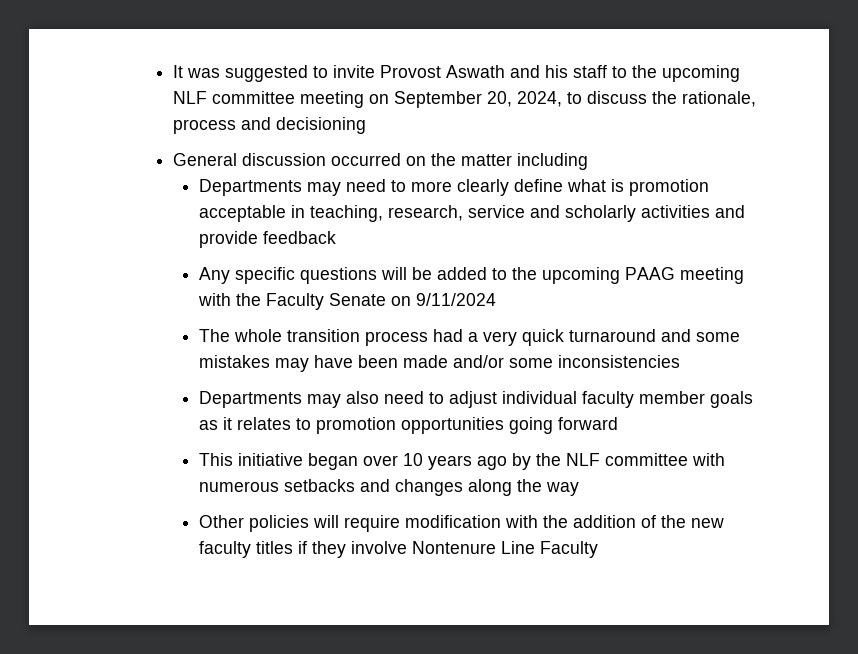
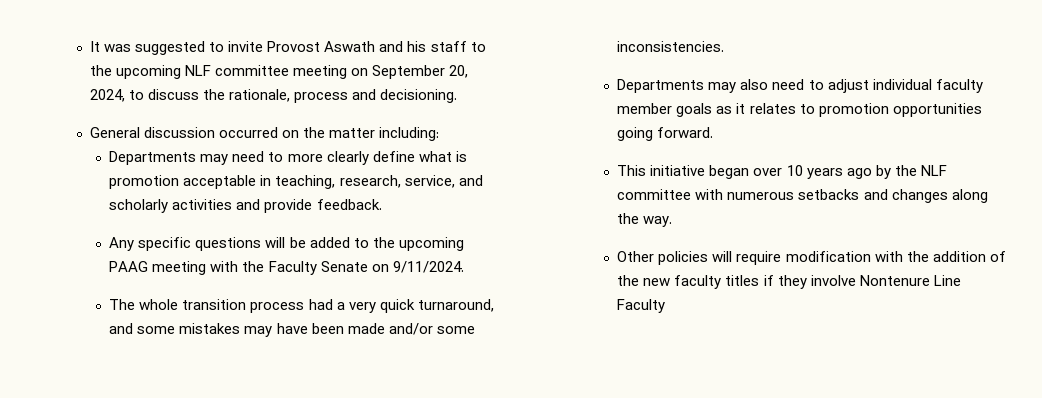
- It was suggested to invite Provost Aswath and his staff to the upcoming NLF committee meeting on September 20, 2024, to discuss the rationale, process and decisioning
+ It was suggested to invite Provost Aswath and his staff to the upcoming NLF committee meeting on September 20, 2024, to discuss the rationale, process and decisioning.
- General discussion occurred on the matter including
+ General discussion occurred on the matter including:
- Departments may need to more clearly define what is promotion acceptable in teaching, research, service and scholarly activities and provide feedback
+ Departments may need to more clearly define what is promotion acceptable in teaching, research, service, and scholarly activities and provide feedback.
- Any specific questions will be added to the upcoming PAAG meeting with the Faculty Senate on 9/11/2024
+ Any specific questions will be added to the upcoming PAAG meeting with the Faculty Senate on 9/11/2024.
- The whole transition process had a very quick turnaround and some mistakes may have been made and/or some inconsistencies
+ The whole transition process had a very quick turnaround, and some mistakes may have been made and/or some inconsistencies.
- Departments may also need to adjust individual faculty member goals as it relates to promotion opportunities going forward
+ Departments may also need to adjust individual faculty member goals as it relates to promotion opportunities going forward.
- This initiative began over 10 years ago by the NLF committee with numerous setbacks and changes along the way
+ This initiative began over 10 years ago by the NLF committee with numerous setbacks and changes along the way.

